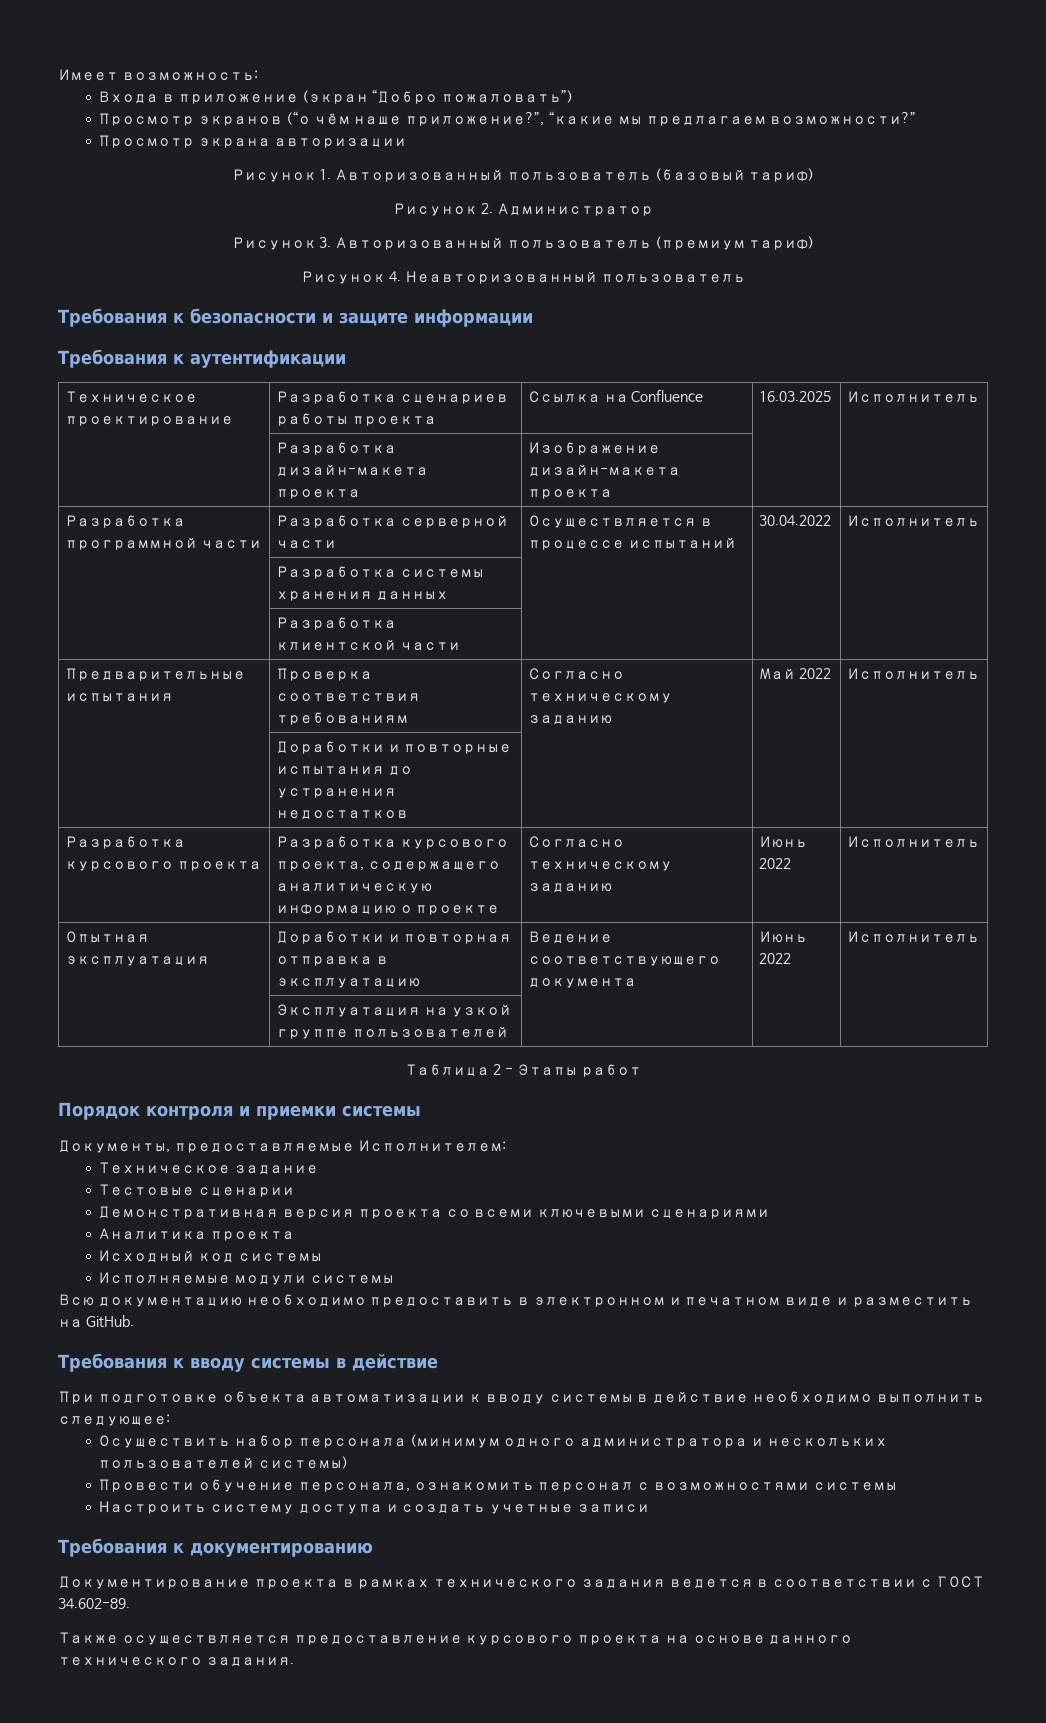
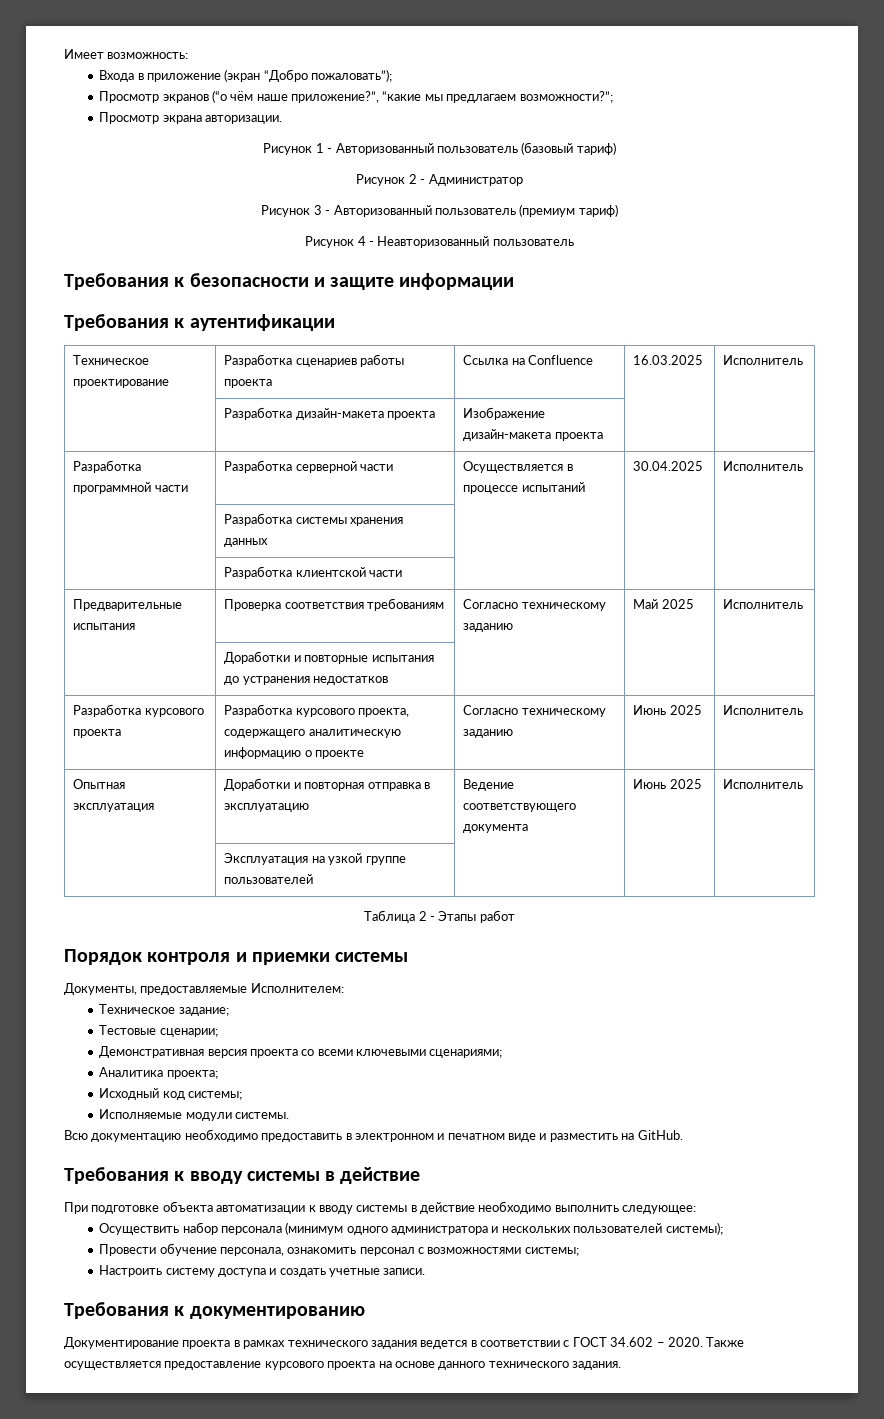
- Входа в приложение (экран “Добро пожаловать”)
+ Входа в приложение (экран “Добро пожаловать”);
- Просмотр экранов (“о чём наше приложение?”, “какие мы предлагаем возможности?”
+ Просмотр экранов (“о чём наше приложение?”, “какие мы предлагаем возможности?”;
- Просмотр экрана авторизации
- Рисунок 1. Авторизованный пользователь (базовый тариф)
+ Просмотр экрана авторизации.
+ Рисунок 1 - Авторизованный пользователь (базовый тариф)
- Рисунок 2. Администратор
+ Рисунок 2 - Администратор
- Рисунок 3. Авторизованный пользователь (премиум тариф)
+ Рисунок 3 - Авторизованный пользователь (премиум тариф)
- Рисунок 4. Неавторизованный пользователь
+ Рисунок 4 - Неавторизованный пользователь
- Разработка программной части | Разработка серверной части | Осуществляется в процессе испытаний | 30.04.2022 | Исполнитель
+ Разработка программной части | Разработка серверной части | Осуществляется в процессе испытаний | 30.04.2025 | Исполнитель
- Предварительные испытания | Проверка соответствия требованиям | Согласно техническому заданию | Май 2022 | Исполнитель
+ Предварительные испытания | Проверка соответствия требованиям | Согласно техническому заданию | Май 2025 | Исполнитель
- Разработка курсового проекта | Разработка курсового проекта, содержащего аналитическую информацию о проекте | Согласно техническому заданию | Июнь 2022 | Исполнитель
+ Разработка курсового проекта | Разработка курсового проекта, содержащего аналитическую информацию о проекте | Согласно техническому заданию | Июнь 2025 | Исполнитель
- Опытная эксплуатация | Доработки и повторная отправка в эксплуатацию | Ведение соответствующего документа | Июнь 2022 | Исполнитель
+ Опытная эксплуатация | Доработки и повторная отправка в эксплуатацию | Ведение соответствующего документа | Июнь 2025 | Исполнитель
- Техническое задание
+ Техническое задание;
- Тестовые сценарии
+ Тестовые сценарии;
- Демонстративная версия проекта со всеми ключевыми сценариями
+ Демонстративная версия проекта со всеми ключевыми сценариями;
- Аналитика проекта
+ Аналитика проекта;
- Исходный код системы
+ Исходный код системы;
- Исполняемые модули системы
+ Исполняемые модули системы.
- Осуществить набор персонала (минимум одного администратора и нескольких пользователей системы)
+ Осуществить набор персонала (минимум одного администратора и нескольких пользователей системы);
- Провести обучение персонала, ознакомить персонал с возможностями системы
+ Провести обучение персонала, ознакомить персонал с возможностями системы;
- Настроить систему доступа и создать учетные записи
+ Настроить систему доступа и создать учетные записи.
- Документирование проекта в рамках технического задания ведется в соответствии с ГОСТ 34.602-89.
- Также осуществляется предоставление курсового проекта на основе данного технического задания.
+ Документирование проекта в рамках технического задания ведется в соответствии с ГОСТ 34.602 – 2020. Также осуществляется предоставление курсового проекта на основе данного технического задания.

